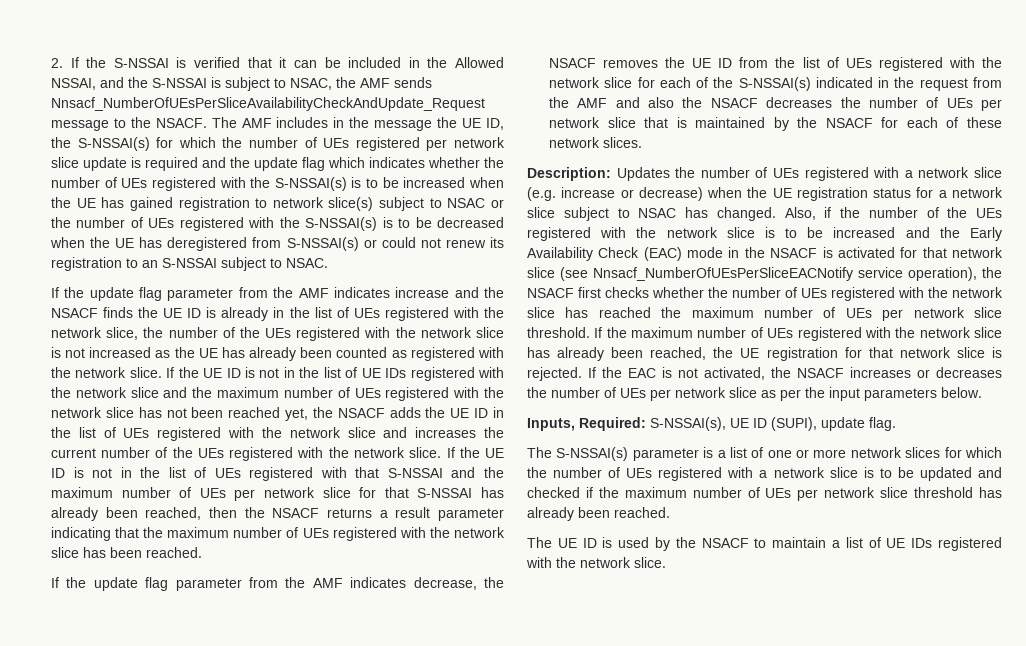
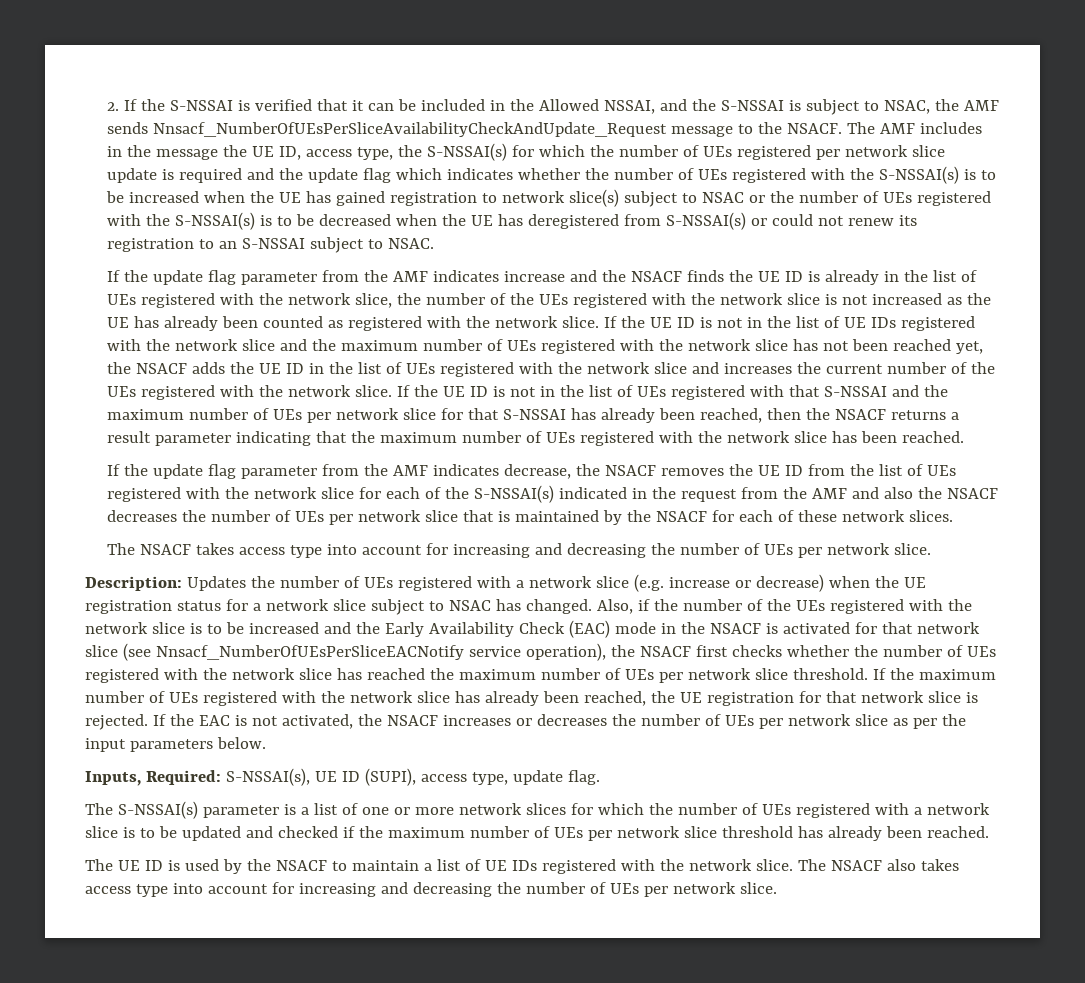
- The AMF includes in the message the UE ID, the S-NSSAI(s) for which the number of UEs registered per network slice update is required and the update flag which indicates whether the number of UEs registered with the S-NSSAI(s) is to be increased when the UE has gained registration to network slice(s) subject to NSAC or the number of UEs registered with the S-NSSAI(s) is to be decreased when the UE has deregistered from S-NSSAI(s) or could not renew its registration to an S-NSSAI subject to NSAC.
+ The AMF includes in the message the UE ID, access type, the S-NSSAI(s) for which the number of UEs registered per network slice update is required and the update flag which indicates whether the number of UEs registered with the S-NSSAI(s) is to be increased when the UE has gained registration to network slice(s) subject to NSAC or the number of UEs registered with the S-NSSAI(s) is to be decreased when the UE has deregistered from S-NSSAI(s) or could not renew its registration to an S-NSSAI subject to NSAC.
+ The NSACF takes access type into account for increasing and decreasing the number of UEs per network slice.
- Inputs, Required: S-NSSAI(s), UE ID (SUPI), update flag.
+ Inputs, Required: S-NSSAI(s), UE ID (SUPI), access type, update flag.
+ The NSACF also takes access type into account for increasing and decreasing the number of UEs per network slice.

